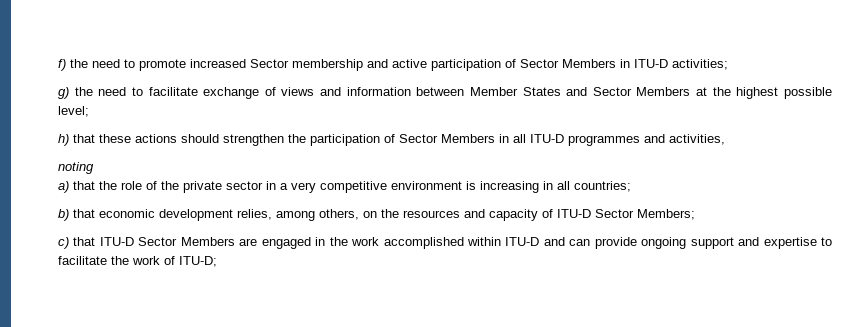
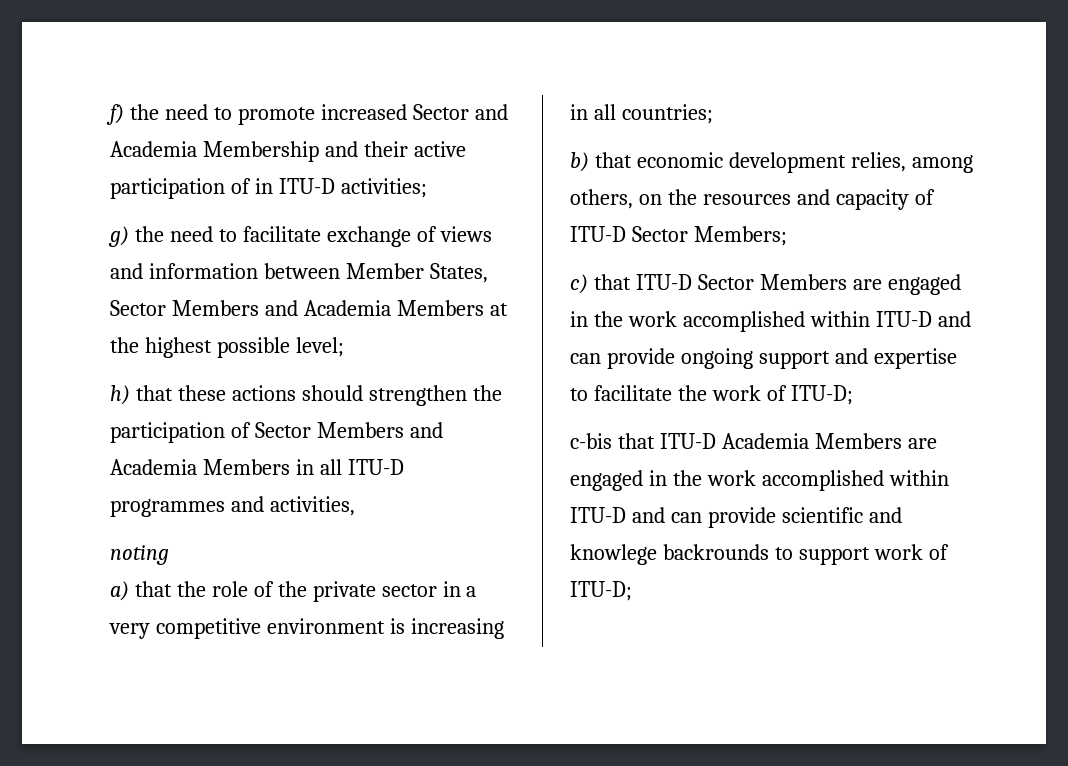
- f) the need to promote increased Sector membership and active participation of Sector Members in ITU-D activities;
+ f) the need to promote increased Sector and Academia Membership and their active participation of in ITU-D activities;
- g) the need to facilitate exchange of views and information between Member States and Sector Members at the highest possible level;
+ g) the need to facilitate exchange of views and information between Member States, Sector Members and Academia Members at the highest possible level;
- h) that these actions should strengthen the participation of Sector Members in all ITU-D programmes and activities,
+ h) that these actions should strengthen the participation of Sector Members and Academia Members in all ITU-D programmes and activities,
+ c-bis that ITU-D Academia Members are engaged in the work accomplished within ITU-D and can provide scientific and knowlege backrounds to support work of ITU-D;

